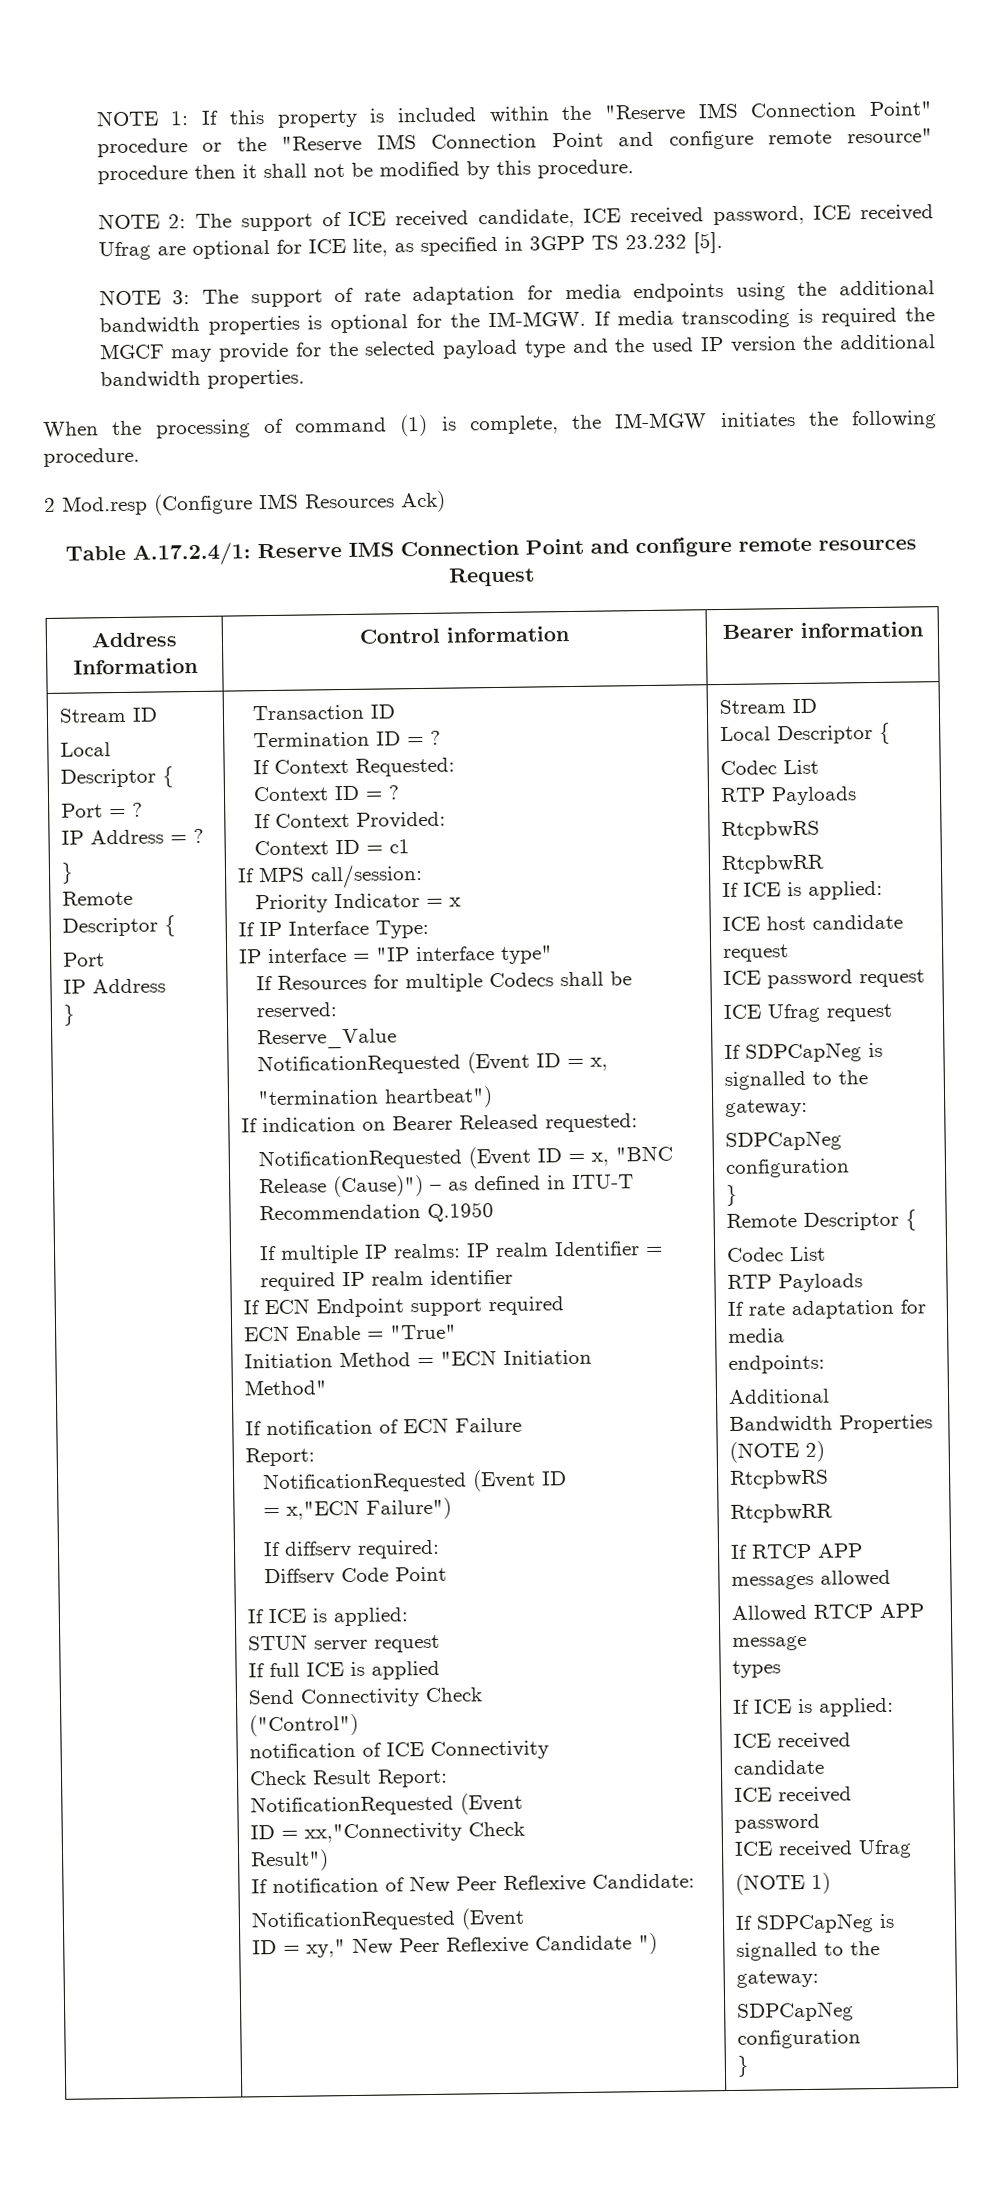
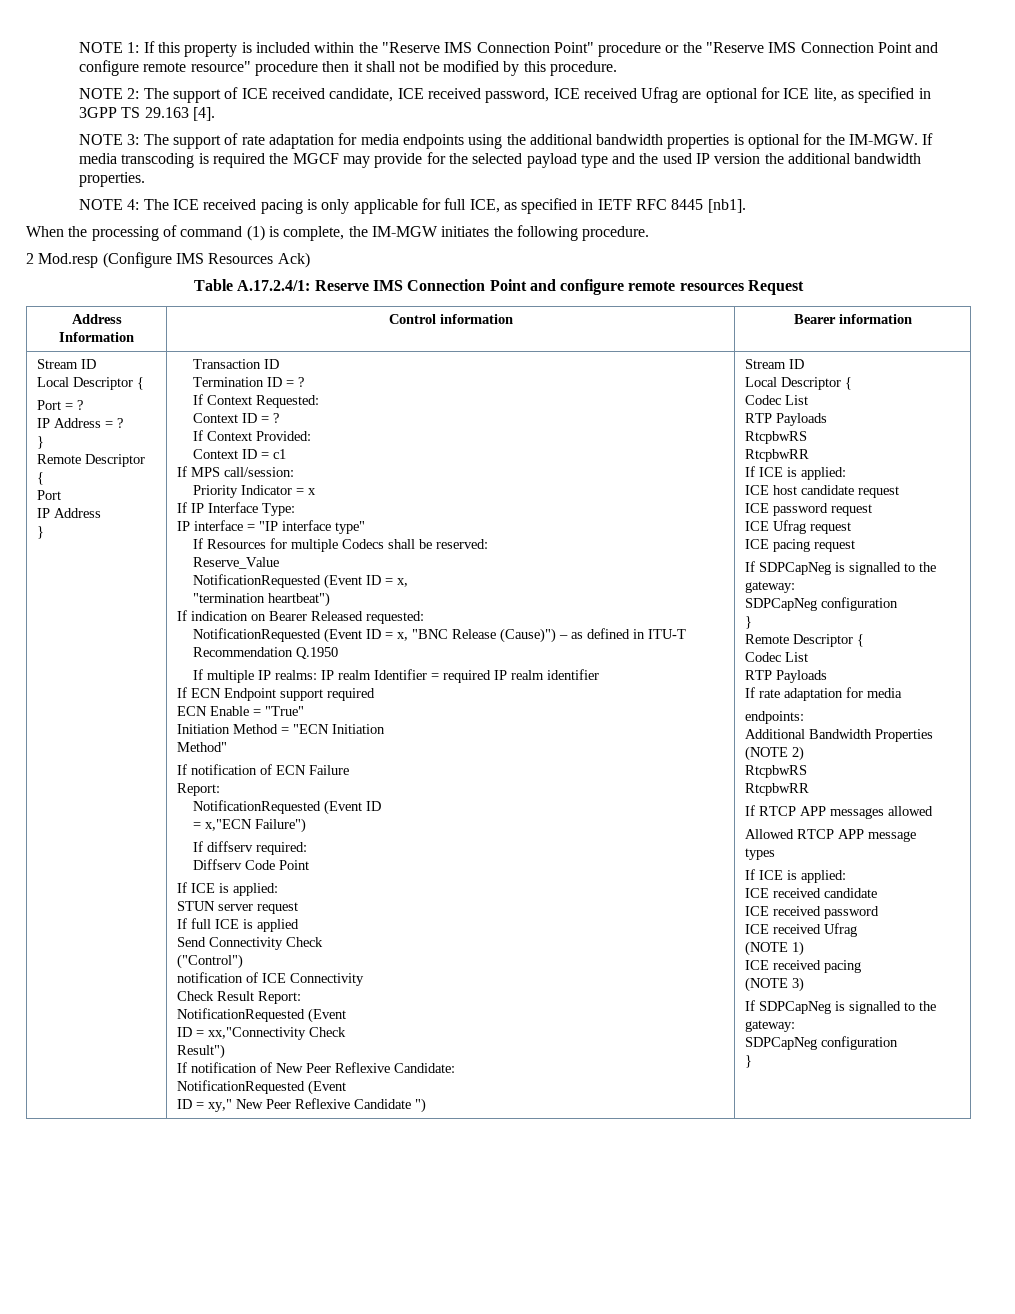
- NOTE 2: The support of ICE received candidate, ICE received password, ICE received Ufrag are optional for ICE lite, as specified in 3GPP TS 23.232 [5].
+ NOTE 2: The support of ICE received candidate, ICE received password, ICE received Ufrag are optional for ICE lite, as specified in 3GPP TS 29.163 [4].
+ NOTE 4: The ICE received pacing is only applicable for full ICE, as specified in IETF RFC 8445 [nb1].
+ ICE pacing request
  (NOTE 1)
+ ICE received pacing
+ (NOTE 3)

